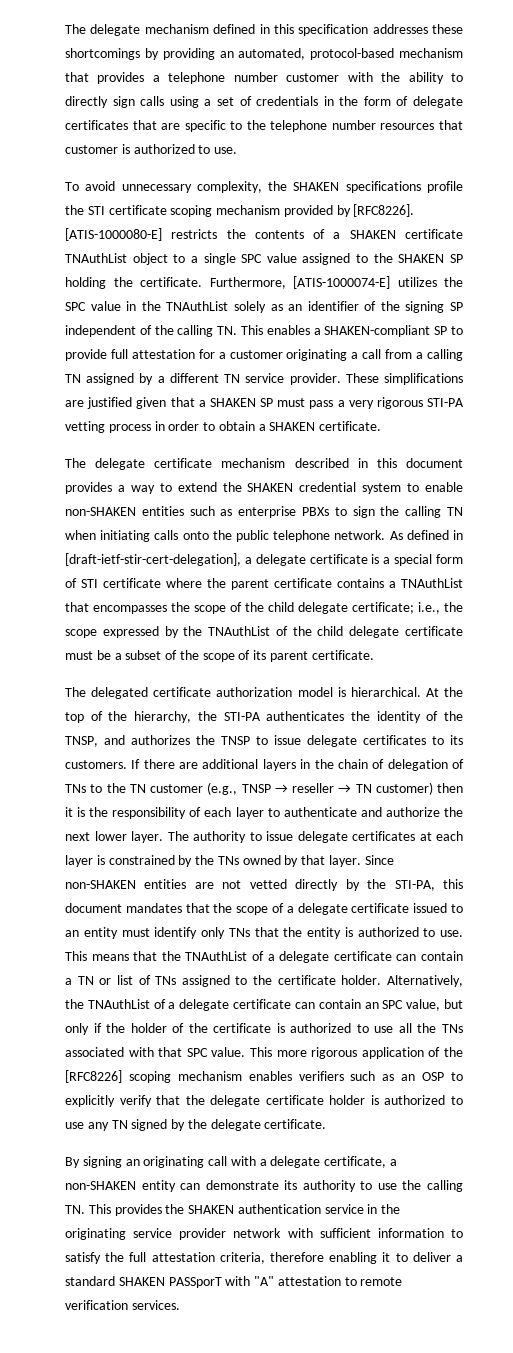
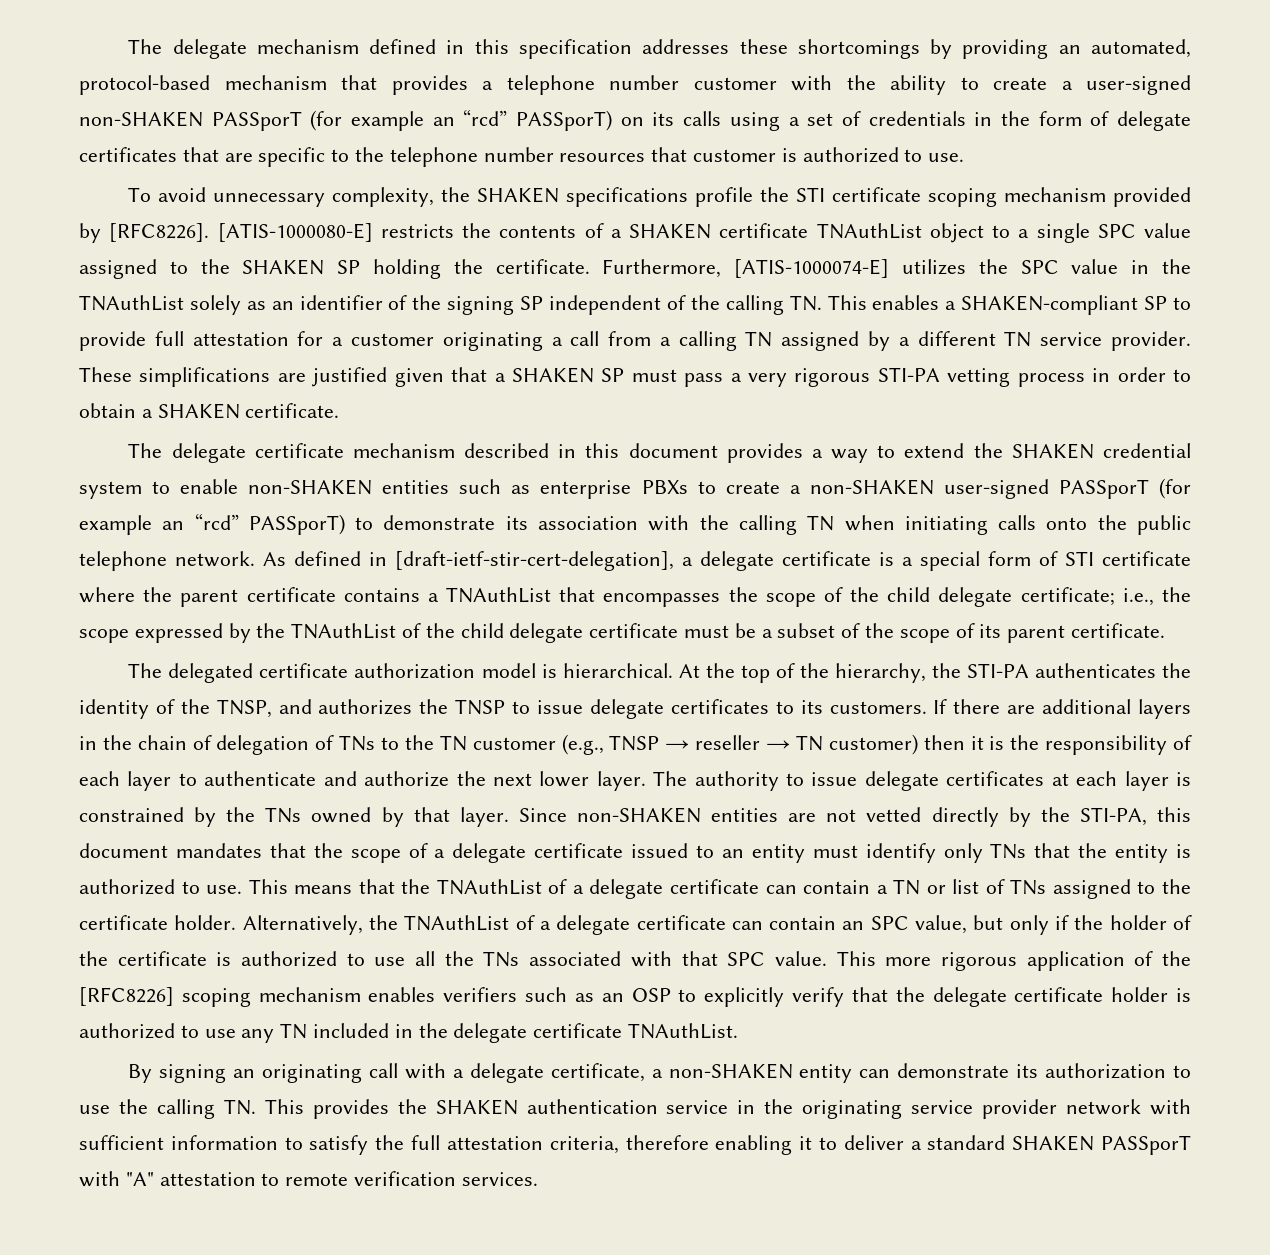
- The delegate mechanism defined in this specification addresses these shortcomings by providing an automated, protocol-based mechanism that provides a telephone number customer with the ability to directly sign calls using a set of credentials in the form of delegate certificates that are specific to the telephone number resources that customer is authorized to use.
+ The delegate mechanism defined in this specification addresses these shortcomings by providing an automated, protocol-based mechanism that provides a telephone number customer with the ability to create a user-signed non-SHAKEN PASSporT (for example an “rcd” PASSporT) on its calls using a set of credentials in the form of delegate certificates that are specific to the telephone number resources that customer is authorized to use.
- The delegate certificate mechanism described in this document provides a way to extend the SHAKEN credential system to enable non-SHAKEN entities such as enterprise PBXs to sign the calling TN when initiating calls onto the public telephone network.
+ The delegate certificate mechanism described in this document provides a way to extend the SHAKEN credential system to enable non-SHAKEN entities such as enterprise PBXs to create a non-SHAKEN user-signed PASSporT (for example an “rcd” PASSporT) to demonstrate its association with the calling TN when initiating calls onto the public telephone network.
- This more rigorous application of the [RFC8226] scoping mechanism enables verifiers such as an OSP to explicitly verify that the delegate certificate holder is authorized to use any TN signed by the delegate certificate.
+ This more rigorous application of the [RFC8226] scoping mechanism enables verifiers such as an OSP to explicitly verify that the delegate certificate holder is authorized to use any TN included in the delegate certificate TNAuthList.
- By signing an originating call with a delegate certificate, a non-SHAKEN entity can demonstrate its authority to use the calling TN. This provides the SHAKEN authentication service in the originating service provider network with sufficient information to satisfy the full attestation criteria, therefore enabling it to deliver a standard SHAKEN PASSporT with "A" attestation to remote verification services.
+ By signing an originating call with a delegate certificate, a non-SHAKEN entity can demonstrate its authorization to use the calling TN. This provides the SHAKEN authentication service in the originating service provider network with sufficient information to satisfy the full attestation criteria, therefore enabling it to deliver a standard SHAKEN PASSporT with "A" attestation to remote verification services.

